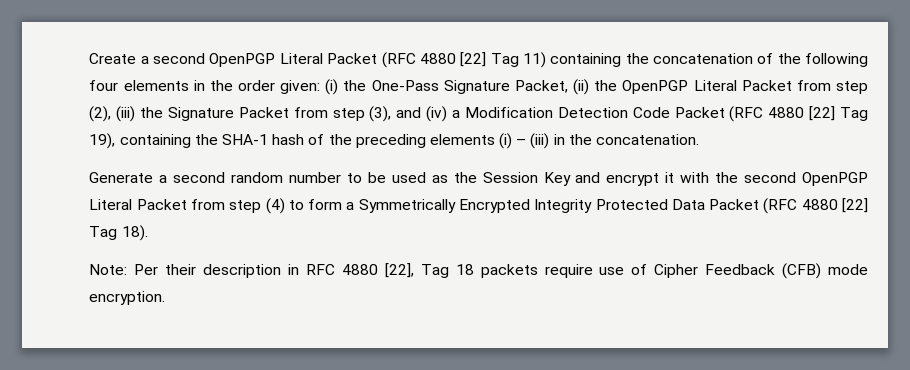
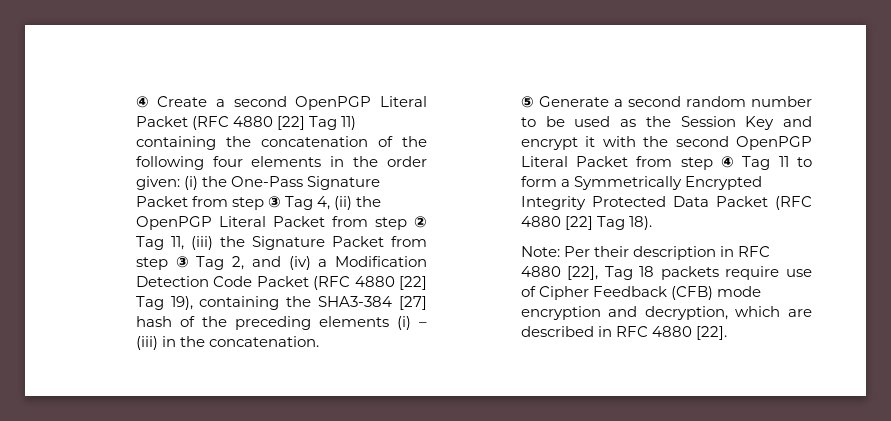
- Create a second OpenPGP Literal Packet (RFC 4880 [22] Tag 11) containing the concatenation of the following four elements in the order given:
+ ④ Create a second OpenPGP Literal Packet (RFC 4880 [22] Tag 11) containing the concatenation of the following four elements in the order given:
- (i) the One-Pass Signature Packet, (ii) the OpenPGP Literal Packet from step (2), (iii) the Signature Packet from step (3), and (iv) a Modification Detection Code Packet (RFC 4880 [22] Tag 19), containing the SHA-1 hash of the preceding elements (i) – (iii) in the concatenation.
+ (i) the One-Pass Signature Packet from step ③ Tag 4, (ii) the OpenPGP Literal Packet from step ② Tag 11, (iii) the Signature Packet from step ③ Tag 2, and (iv) a Modification Detection Code Packet (RFC 4880 [22] Tag 19), containing the SHA3-384 [27] hash of the preceding elements (i) – (iii) in the concatenation.
- Generate a second random number to be used as the Session Key and encrypt it with the second OpenPGP Literal Packet from step (4) to form a Symmetrically Encrypted Integrity Protected Data Packet (RFC 4880 [22] Tag 18).
+ ⑤ Generate a second random number to be used as the Session Key and encrypt it with the second OpenPGP Literal Packet from step ④ Tag 11 to form a Symmetrically Encrypted Integrity Protected Data Packet (RFC 4880 [22] Tag 18).
- Note: Per their description in RFC 4880 [22], Tag 18 packets require use of Cipher Feedback (CFB) mode encryption.
+ Note: Per their description in RFC 4880 [22], Tag 18 packets require use of Cipher Feedback (CFB) mode encryption and decryption, which are described in RFC 4880 [22].

